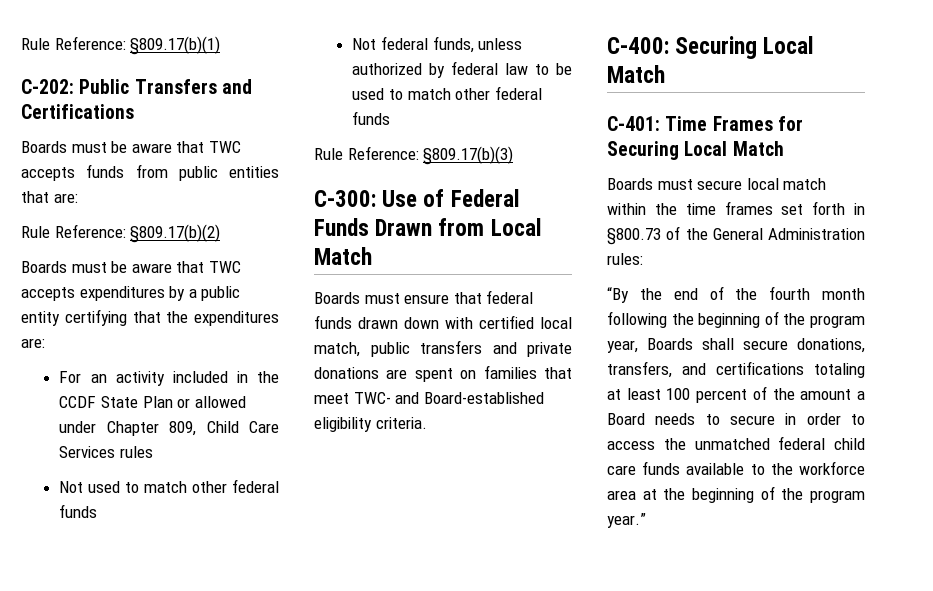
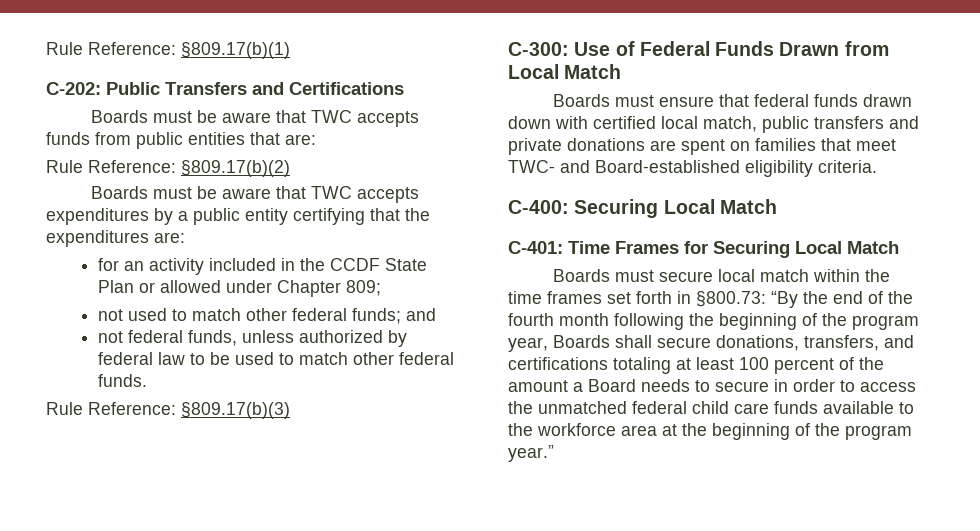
- For an activity included in the CCDF State Plan or allowed under Chapter 809, Child Care Services rules
- Not used to match other federal funds
- Not federal funds, unless authorized by federal law to be used to match other federal funds
+ for an activity included in the CCDF State Plan or allowed under Chapter 809;
+ not used to match other federal funds; and
+ not federal funds, unless authorized by federal law to be used to match other federal funds.
- Boards must secure local match within the time frames set forth in §800.73 of the General Administration rules:
- “By the end of the fourth month following the beginning of the program year, Boards shall secure donations, transfers, and certifications totaling at least 100 percent of the amount a Board needs to secure in order to access the unmatched federal child care funds available to the workforce area at the beginning of the program year.”
+ Boards must secure local match within the time frames set forth in §800.73: “By the end of the fourth month following the beginning of the program year, Boards shall secure donations, transfers, and certifications totaling at least 100 percent of the amount a Board needs to secure in order to access the unmatched federal child care funds available to the workforce area at the beginning of the program year.”

